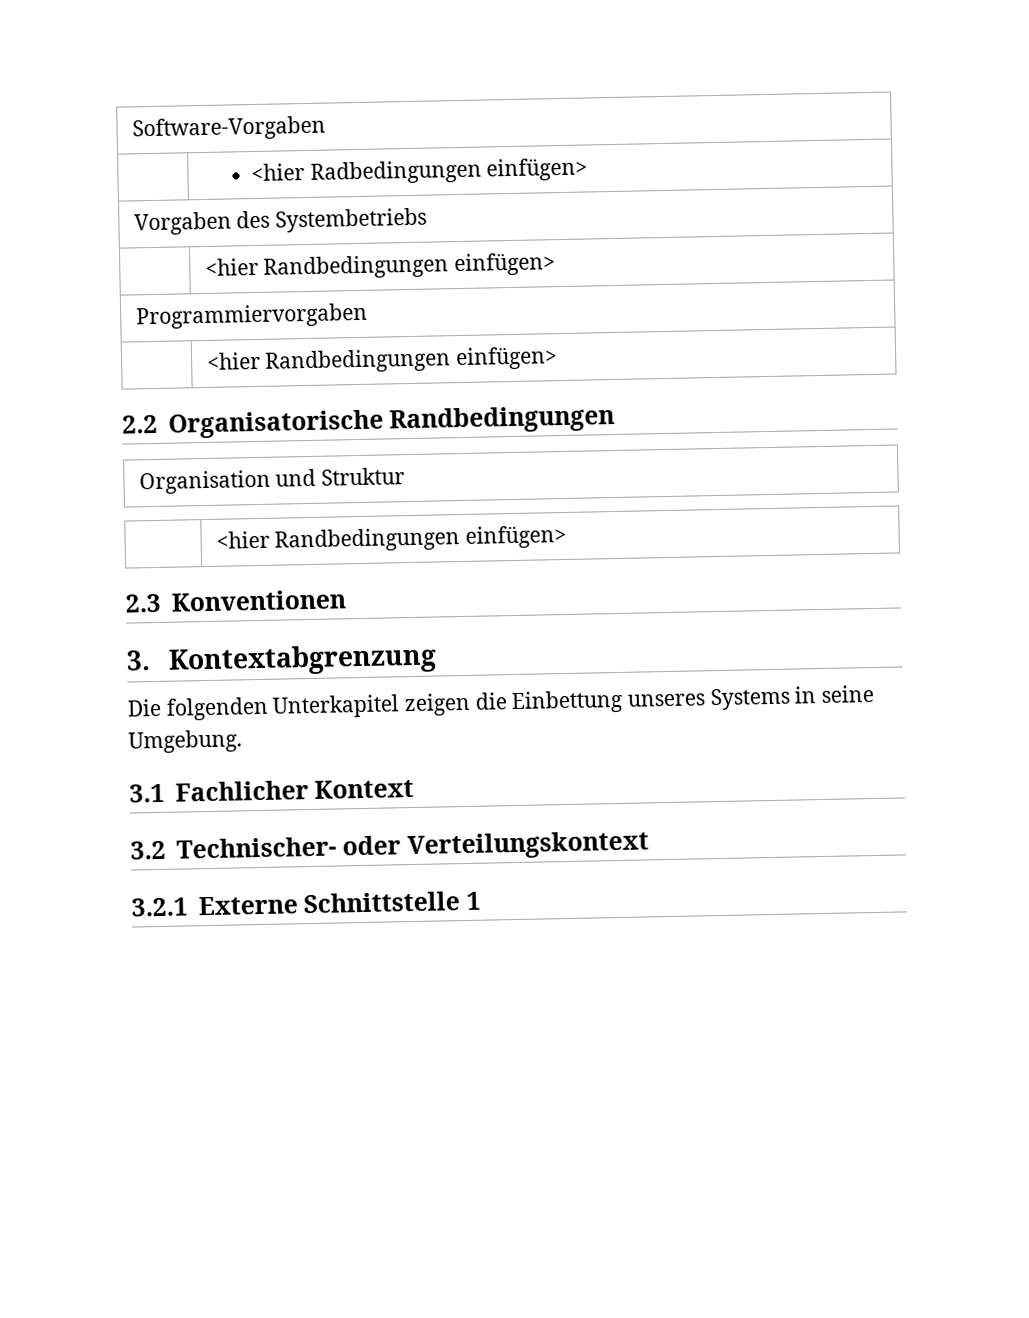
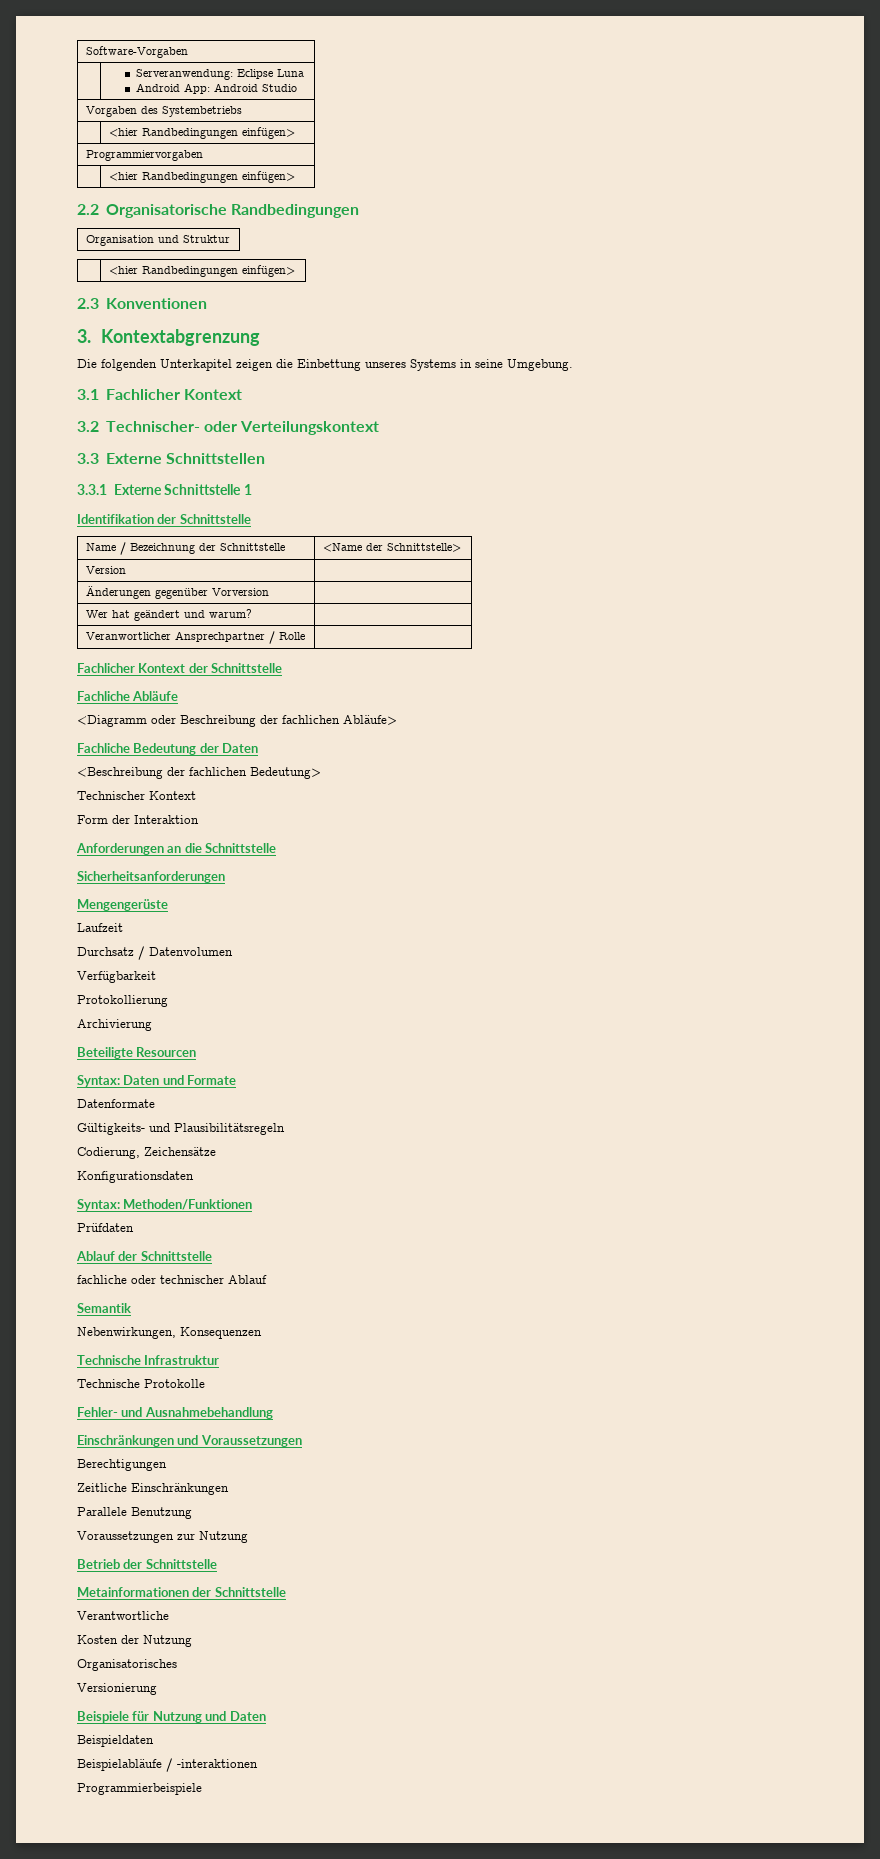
- | <hier Radbedingungen einfügen>
+ | Serveranwendung: Eclipse Luna
+ Android App: Android Studio
- 3.2.1 Externe Schnittstelle 1
+ 3.3 Externe Schnittstellen
+ 3.3.1 Externe Schnittstelle 1
+ Identifikation der Schnittstelle
+ Name / Bezeichnung der Schnittstelle | <Name der Schnittstelle>
+ Version |
+ Änderungen gegenüber Vorversion |
+ Wer hat geändert und warum? |
+ Veranwortlicher Ansprechpartner / Rolle |
+ Fachlicher Kontext der Schnittstelle
+ Fachliche Abläufe
+ <Diagramm oder Beschreibung der fachlichen Abläufe>
+ Fachliche Bedeutung der Daten
+ <Beschreibung der fachlichen Bedeutung>
+ Technischer Kontext
+ Form der Interaktion
+ Anforderungen an die Schnittstelle
+ Sicherheitsanforderungen
+ Mengengerüste
+ Laufzeit
+ Durchsatz / Datenvolumen
+ Verfügbarkeit
+ Protokollierung
+ Archivierung
+ Beteiligte Resourcen
+ Syntax: Daten und Formate
+ Datenformate
+ Gültigkeits- und Plausibilitätsregeln
+ Codierung, Zeichensätze
+ Konfigurationsdaten
+ Syntax: Methoden/Funktionen
+ Prüfdaten
+ Ablauf der Schnittstelle
+ fachliche oder technischer Ablauf
+ Semantik
+ Nebenwirkungen, Konsequenzen
+ Technische Infrastruktur
+ Technische Protokolle
+ Fehler- und Ausnahmebehandlung
+ Einschränkungen und Voraussetzungen
+ Berechtigungen
+ Zeitliche Einschränkungen
+ Parallele Benutzung
+ Voraussetzungen zur Nutzung
+ Betrieb der Schnittstelle
+ Metainformationen der Schnittstelle
+ Verantwortliche
+ Kosten der Nutzung
+ Organisatorisches
+ Versionierung
+ Beispiele für Nutzung und Daten
+ Beispieldaten
+ Beispielabläufe / -interaktionen
+ Programmierbeispiele

